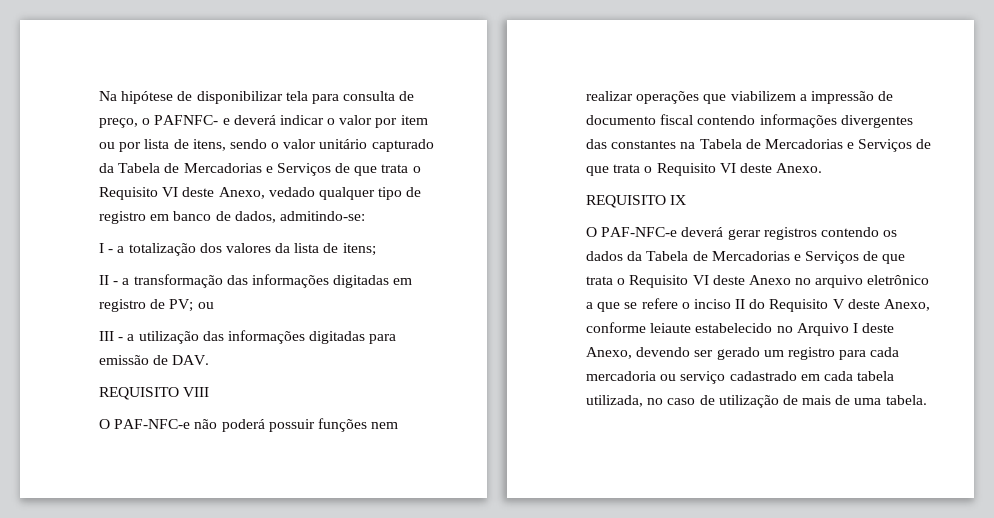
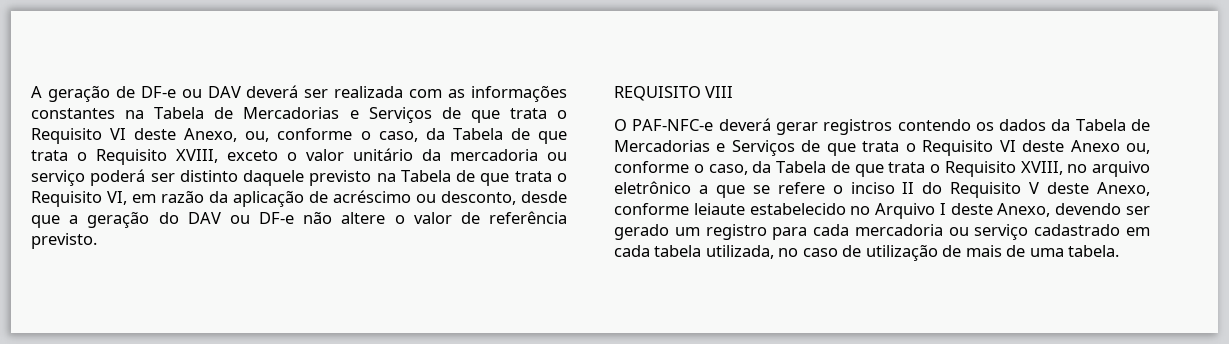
- Na hipótese de disponibilizar tela para consulta de preço, o PAFNFC- e deverá indicar o valor por item ou por lista de itens, sendo o valor unitário capturado da Tabela de Mercadorias e Serviços de que trata o Requisito VI deste Anexo, vedado qualquer tipo de registro em banco de dados, admitindo-se:
- I - a totalização dos valores da lista de itens;
- II - a transformação das informações digitadas em registro de PV; ou
- III - a utilização das informações digitadas para emissão de DAV.
+ A geração de DF-e ou DAV deverá ser realizada com as informações constantes na Tabela de Mercadorias e Serviços de que trata o Requisito VI deste Anexo, ou, conforme o caso, da Tabela de que trata o Requisito XVIII, exceto o valor unitário da mercadoria ou serviço poderá ser distinto daquele previsto na Tabela de que trata o Requisito VI, em razão da aplicação de acréscimo ou desconto, desde que a geração do DAV ou DF-e não altere o valor de referência previsto.
  REQUISITO VIII
- O PAF-NFC-e não poderá possuir funções nem realizar operações que viabilizem a impressão de documento fiscal contendo informações divergentes das constantes na Tabela de Mercadorias e Serviços de que trata o Requisito VI deste Anexo.
- REQUISITO IX
- O PAF-NFC-e deverá gerar registros contendo os dados da Tabela de Mercadorias e Serviços de que trata o Requisito VI deste Anexo no arquivo eletrônico a que se refere o inciso II do Requisito V deste Anexo, conforme leiaute estabelecido no Arquivo I deste Anexo, devendo ser gerado um registro para cada mercadoria ou serviço cadastrado em cada tabela utilizada, no caso de utilização de mais de uma tabela.
+ O PAF-NFC-e deverá gerar registros contendo os dados da Tabela de Mercadorias e Serviços de que trata o Requisito VI deste Anexo ou, conforme o caso, da Tabela de que trata o Requisito XVIII, no arquivo eletrônico a que se refere o inciso II do Requisito V deste Anexo, conforme leiaute estabelecido no Arquivo I deste Anexo, devendo ser gerado um registro para cada mercadoria ou serviço cadastrado em cada tabela utilizada, no caso de utilização de mais de uma tabela.

